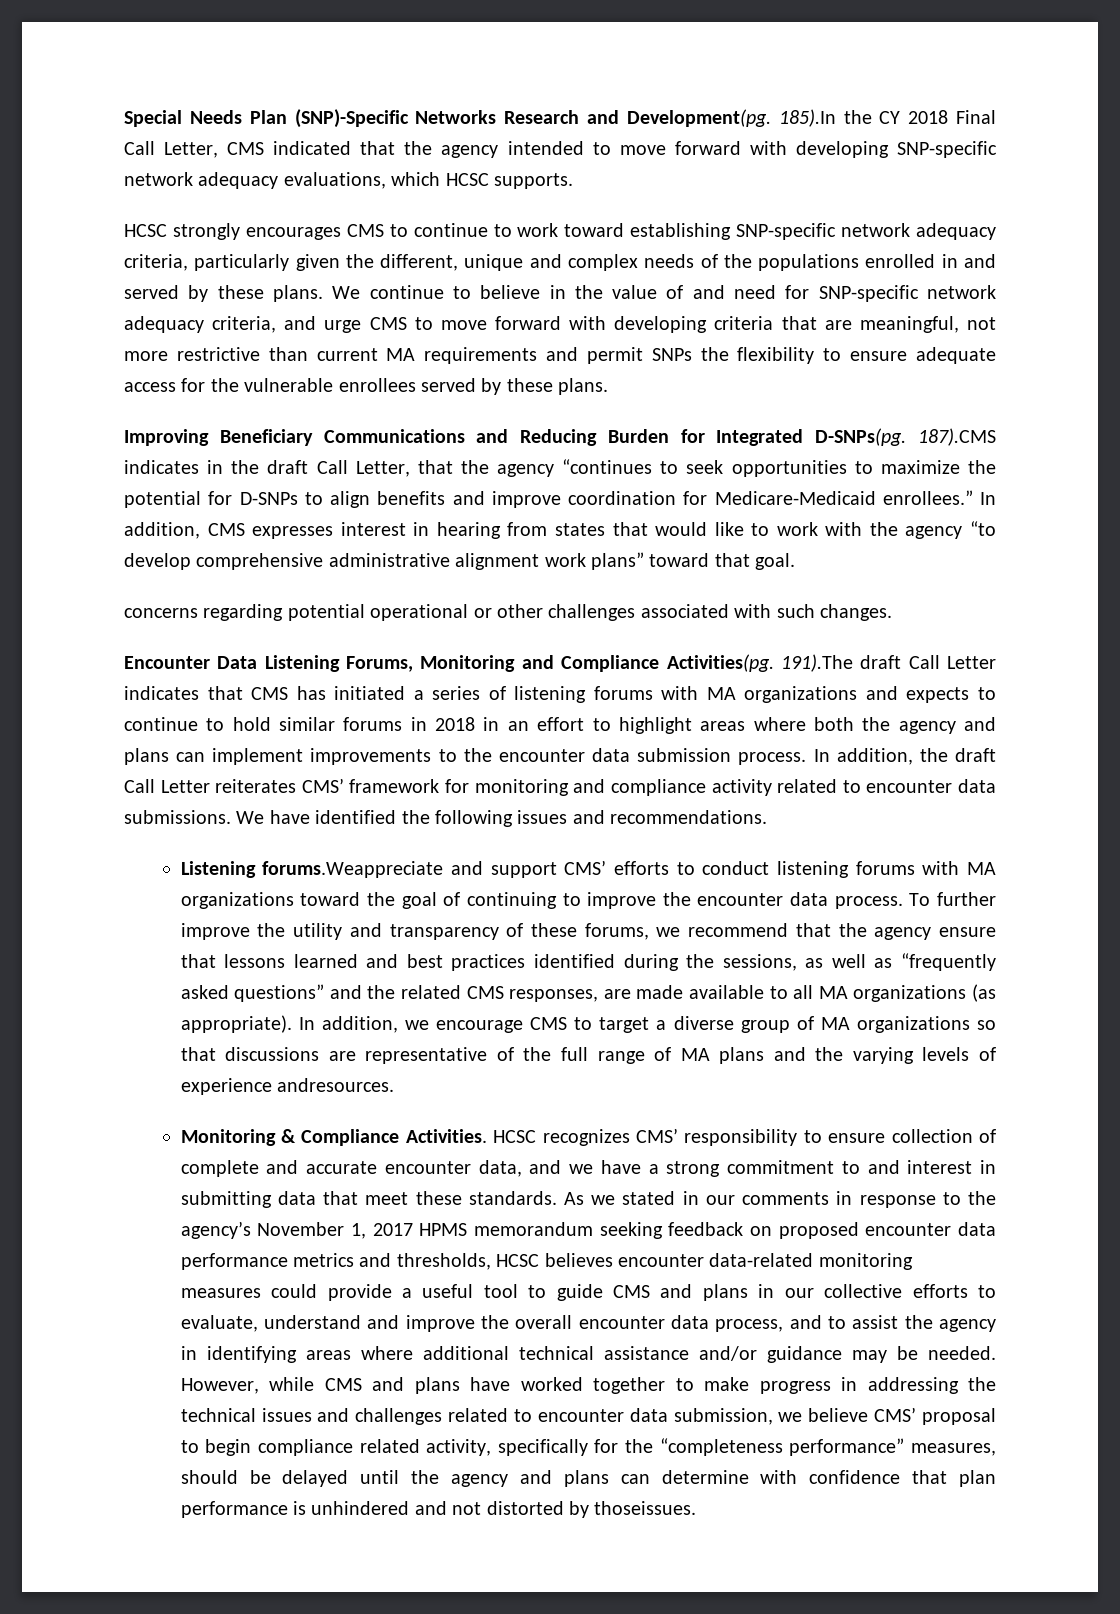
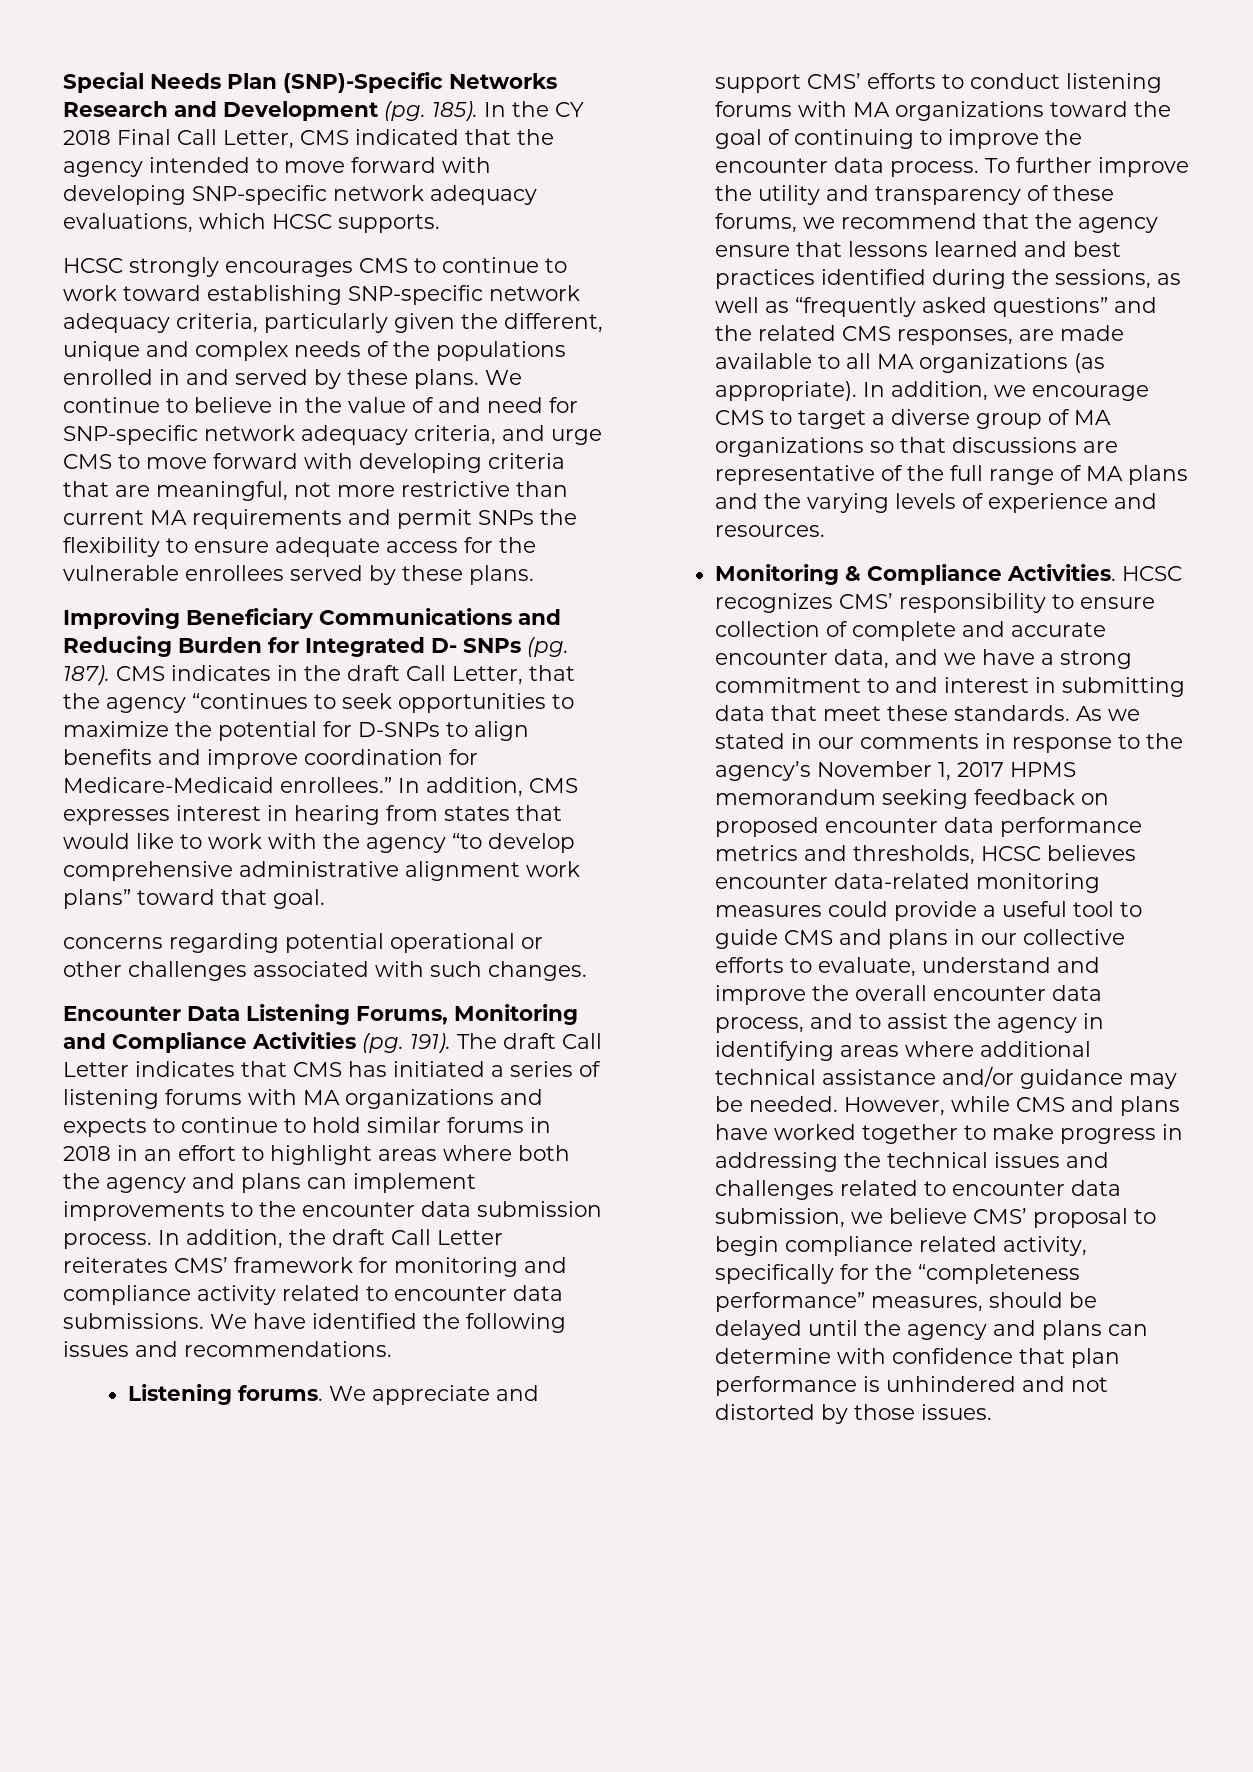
- Special Needs Plan (SNP)-Specific Networks Research and Development(pg. 185).In the CY 2018 Final Call Letter, CMS indicated that the agency intended to move forward with developing SNP-specific network adequacy evaluations, which HCSC supports.
+ Special Needs Plan (SNP)-Specific Networks Research and Development (pg. 185). In the CY 2018 Final Call Letter, CMS indicated that the agency intended to move forward with developing SNP-specific network adequacy evaluations, which HCSC supports.
- Improving Beneficiary Communications and Reducing Burden for Integrated D-SNPs(pg. 187).CMS indicates in the draft Call Letter, that the agency “continues to seek opportunities to maximize the potential for D-SNPs to align benefits and improve coordination for Medicare-Medicaid enrollees.”
+ Improving Beneficiary Communications and Reducing Burden for Integrated D- SNPs (pg. 187). CMS indicates in the draft Call Letter, that the agency “continues to seek opportunities to maximize the potential for D-SNPs to align benefits and improve coordination for Medicare-Medicaid enrollees.”
- Encounter Data Listening Forums, Monitoring and Compliance Activities(pg. 191).The draft Call Letter indicates that CMS has initiated a series of listening forums with MA organizations and expects to continue to hold similar forums in 2018 in an effort to highlight areas where both the agency and plans can implement improvements to the encounter data submission process.
+ Encounter Data Listening Forums, Monitoring and Compliance Activities (pg. 191). The draft Call Letter indicates that CMS has initiated a series of listening forums with MA organizations and expects to continue to hold similar forums in 2018 in an effort to highlight areas where both the agency and plans can implement improvements to the encounter data submission process.
- Listening forums.Weappreciate and support CMS’ efforts to conduct listening forums with MA organizations toward the goal of continuing to improve the encounter data process.
+ Listening forums. We appreciate and support CMS’ efforts to conduct listening forums with MA organizations toward the goal of continuing to improve the encounter data process.
- In addition, we encourage CMS to target a diverse group of MA organizations so that discussions are representative of the full range of MA plans and the varying levels of experience andresources.
+ In addition, we encourage CMS to target a diverse group of MA organizations so that discussions are representative of the full range of MA plans and the varying levels of experience and resources.
- However, while CMS and plans have worked together to make progress in addressing the technical issues and challenges related to encounter data submission, we believe CMS’ proposal to begin compliance related activity, specifically for the “completeness performance” measures, should be delayed until the agency and plans can determine with confidence that plan performance is unhindered and not distorted by thoseissues.
+ However, while CMS and plans have worked together to make progress in addressing the technical issues and challenges related to encounter data submission, we believe CMS’ proposal to begin compliance related activity, specifically for the “completeness performance” measures, should be delayed until the agency and plans can determine with confidence that plan performance is unhindered and not distorted by those issues.

